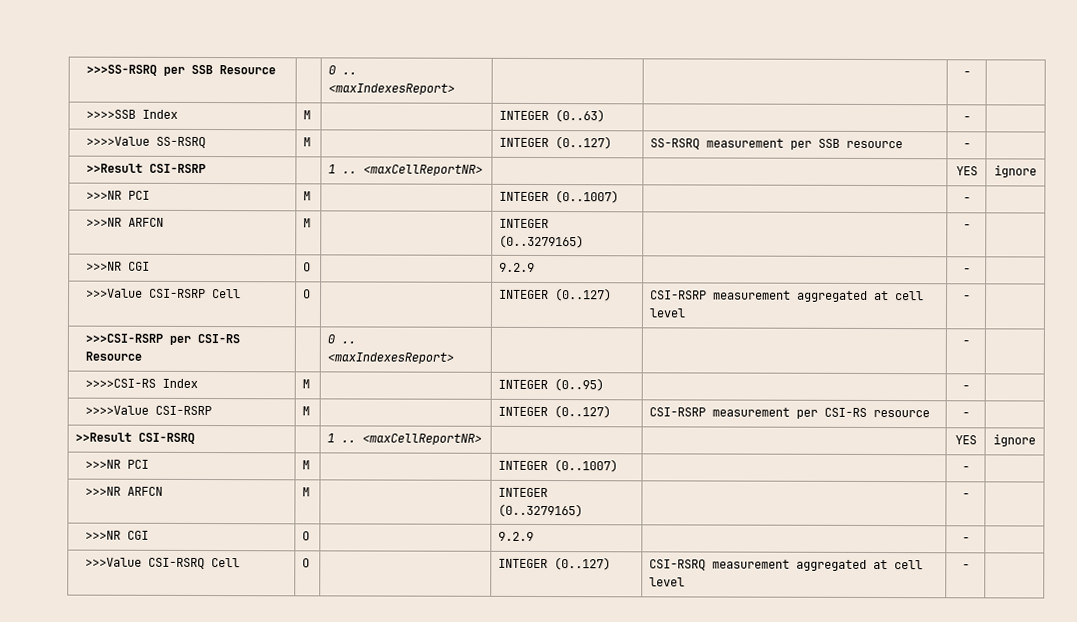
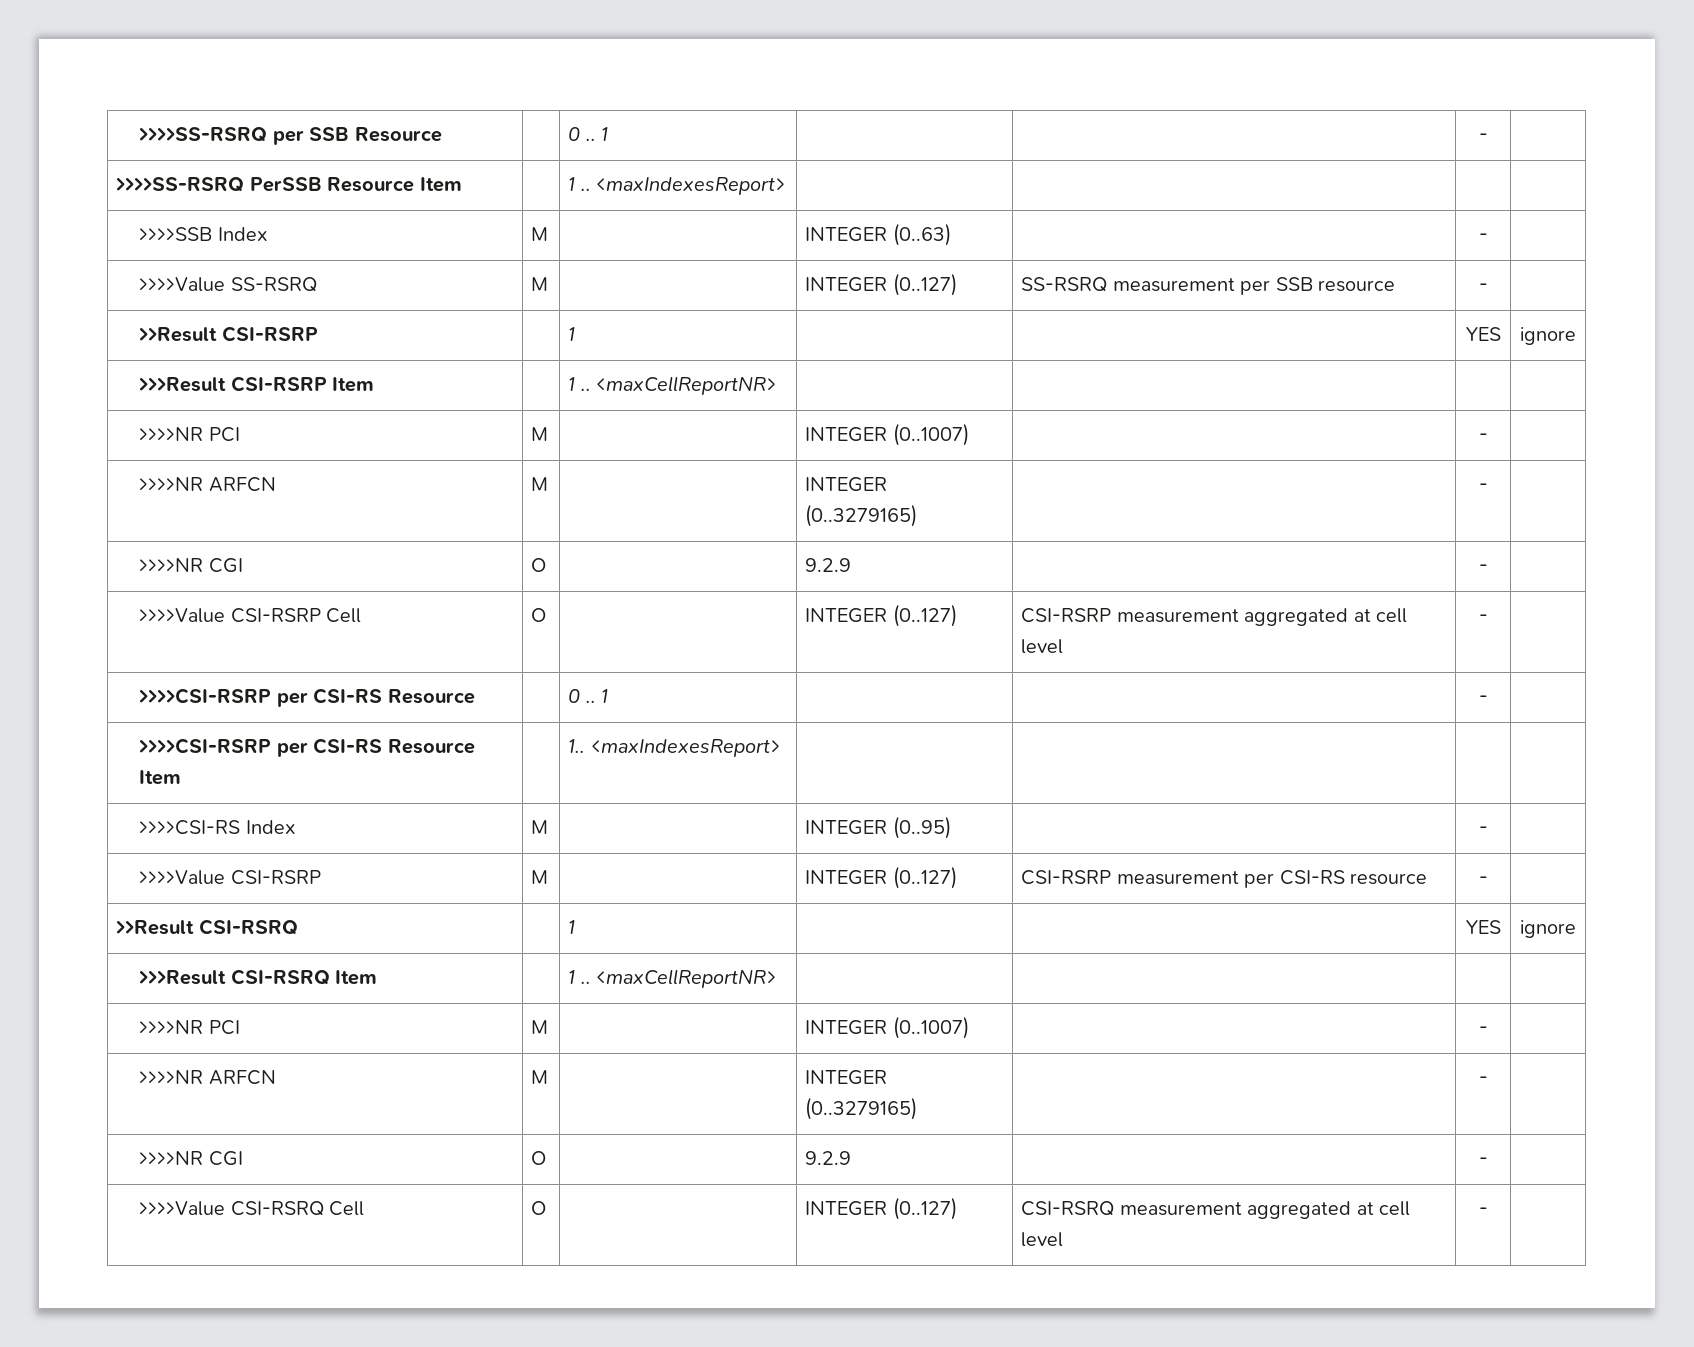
- >>>SS-RSRQ per SSB Resource | | 0 .. <maxIndexesReport> | | | - |
+ >>>>SS-RSRQ per SSB Resource | | 0 .. 1 | | | - |
+ >>>>SS-RSRQ PerSSB Resource Item | | 1 .. <maxIndexesReport> | | | |
- >>Result CSI-RSRP | | 1 .. <maxCellReportNR> | | | YES | ignore
- >>>NR PCI | M | | INTEGER (0..1007) | | - |
- >>>NR ARFCN | M | | INTEGER (0..3279165) | | - |
- >>>NR CGI | O | | 9.2.9 | | - |
- >>>Value CSI-RSRP Cell | O | | INTEGER (0..127) | CSI-RSRP measurement aggregated at cell level | - |
+ >>Result CSI-RSRP | | 1 | | | YES | ignore
+ >>>Result CSI-RSRP Item | | 1 .. <maxCellReportNR> | | | |
+ >>>>NR PCI | M | | INTEGER (0..1007) | | - |
+ >>>>NR ARFCN | M | | INTEGER (0..3279165) | | - |
+ >>>>NR CGI | O | | 9.2.9 | | - |
+ >>>>Value CSI-RSRP Cell | O | | INTEGER (0..127) | CSI-RSRP measurement aggregated at cell level | - |
- >>>CSI-RSRP per CSI-RS Resource | | 0 .. <maxIndexesReport> | | | - |
+ >>>>CSI-RSRP per CSI-RS Resource | | 0 .. 1 | | | - |
+ >>>>CSI-RSRP per CSI-RS Resource Item | | 1.. <maxIndexesReport> | | | |
- >>Result CSI-RSRQ | | 1 .. <maxCellReportNR> | | | YES | ignore
- >>>NR PCI | M | | INTEGER (0..1007) | | - |
- >>>NR ARFCN | M | | INTEGER (0..3279165) | | - |
- >>>NR CGI | O | | 9.2.9 | | - |
- >>>Value CSI-RSRQ Cell | O | | INTEGER (0..127) | CSI-RSRQ measurement aggregated at cell level | - |
+ >>Result CSI-RSRQ | | 1 | | | YES | ignore
+ >>>Result CSI-RSRQ Item | | 1 .. <maxCellReportNR> | | | |
+ >>>>NR PCI | M | | INTEGER (0..1007) | | - |
+ >>>>NR ARFCN | M | | INTEGER (0..3279165) | | - |
+ >>>>NR CGI | O | | 9.2.9 | | - |
+ >>>>Value CSI-RSRQ Cell | O | | INTEGER (0..127) | CSI-RSRQ measurement aggregated at cell level | - |

